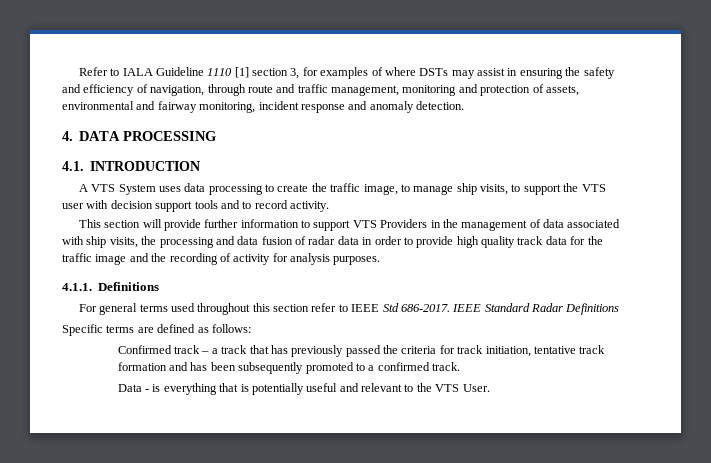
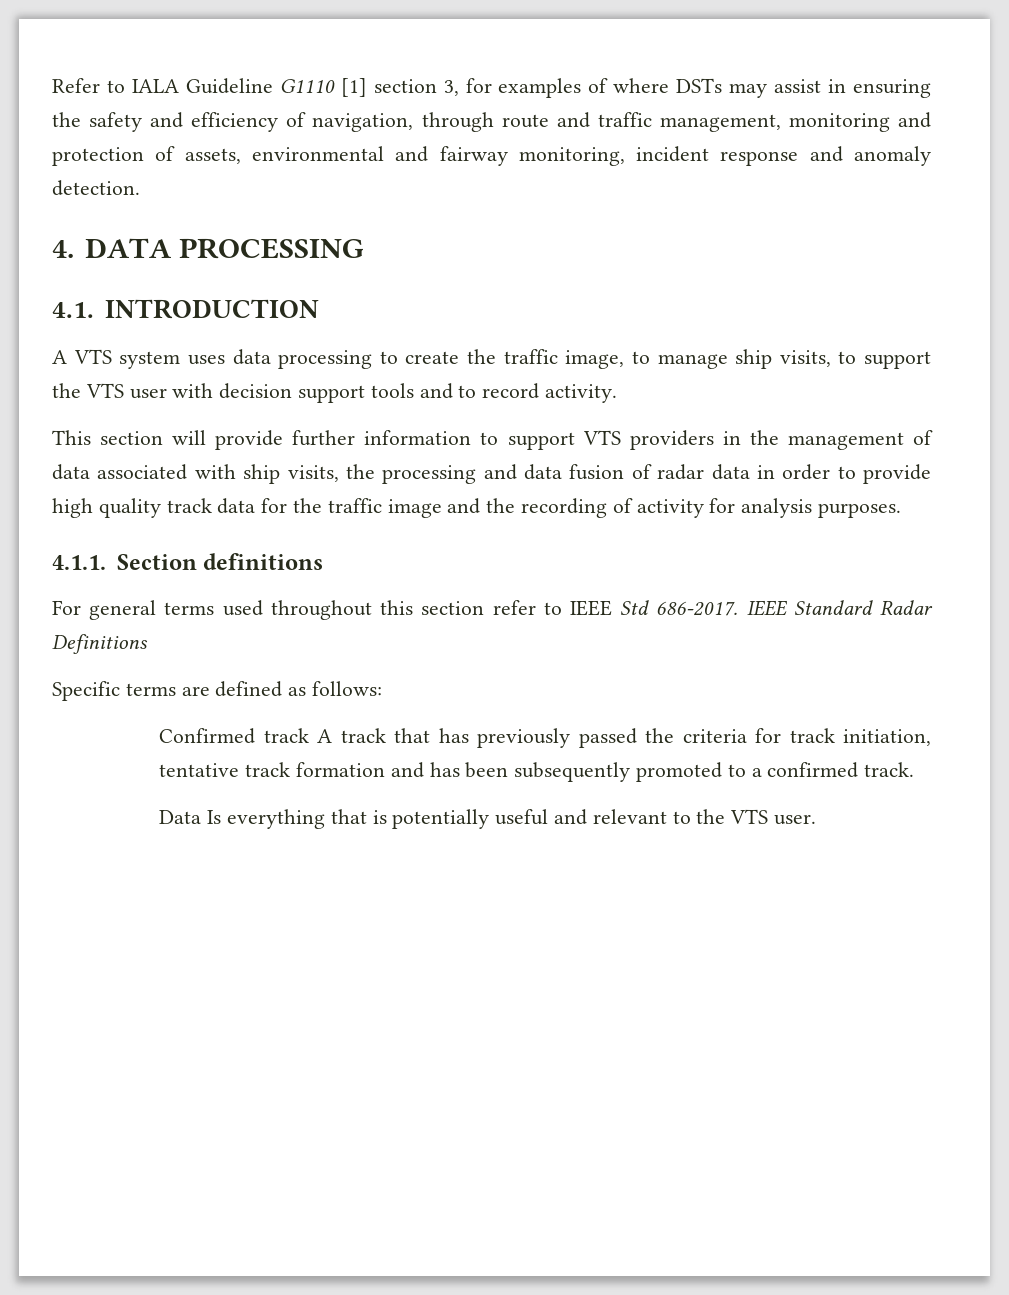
- Refer to IALA Guideline 1110 [1] section 3, for examples of where DSTs may assist in ensuring the safety and efficiency of navigation, through route and traffic management, monitoring and protection of assets, environmental and fairway monitoring, incident response and anomaly detection.
+ Refer to IALA Guideline G1110 [1] section 3, for examples of where DSTs may assist in ensuring the safety and efficiency of navigation, through route and traffic management, monitoring and protection of assets, environmental and fairway monitoring, incident response and anomaly detection.
- A VTS System uses data processing to create the traffic image, to manage ship visits, to support the VTS user with decision support tools and to record activity.
+ A VTS system uses data processing to create the traffic image, to manage ship visits, to support the VTS user with decision support tools and to record activity.
- This section will provide further information to support VTS Providers in the management of data associated with ship visits, the processing and data fusion of radar data in order to provide high quality track data for the traffic image and the recording of activity for analysis purposes.
+ This section will provide further information to support VTS providers in the management of data associated with ship visits, the processing and data fusion of radar data in order to provide high quality track data for the traffic image and the recording of activity for analysis purposes.
- 4.1.1. Definitions
+ 4.1.1. Section definitions
- Confirmed track – a track that has previously passed the criteria for track initiation, tentative track formation and has been subsequently promoted to a confirmed track.
+ Confirmed track A track that has previously passed the criteria for track initiation, tentative track formation and has been subsequently promoted to a confirmed track.
- Data - is everything that is potentially useful and relevant to the VTS User.
+ Data Is everything that is potentially useful and relevant to the VTS user.

